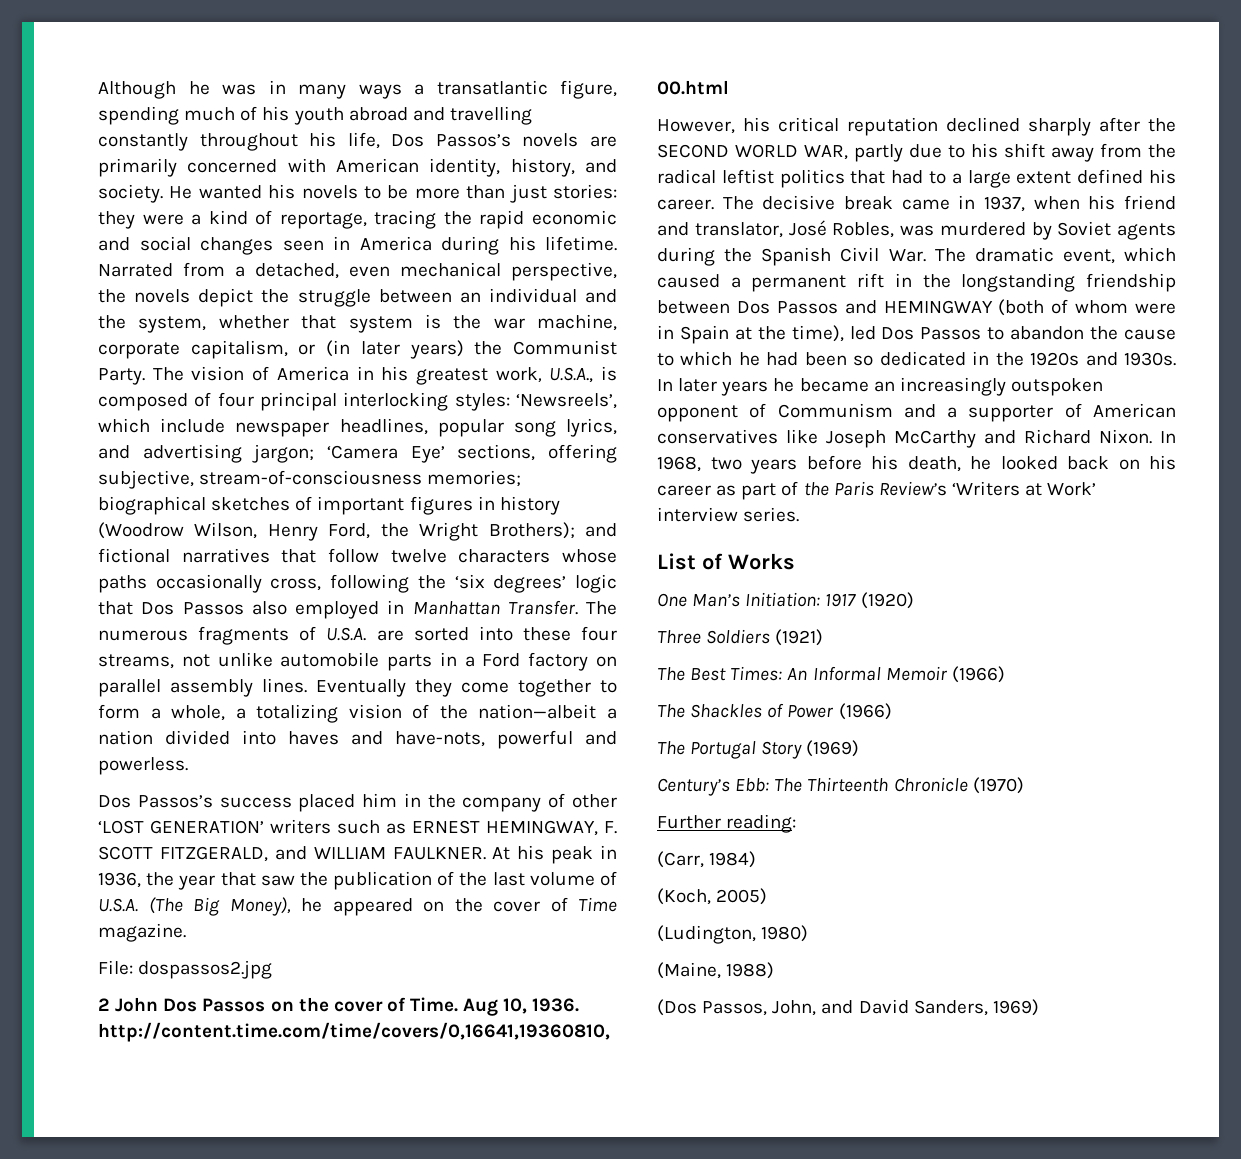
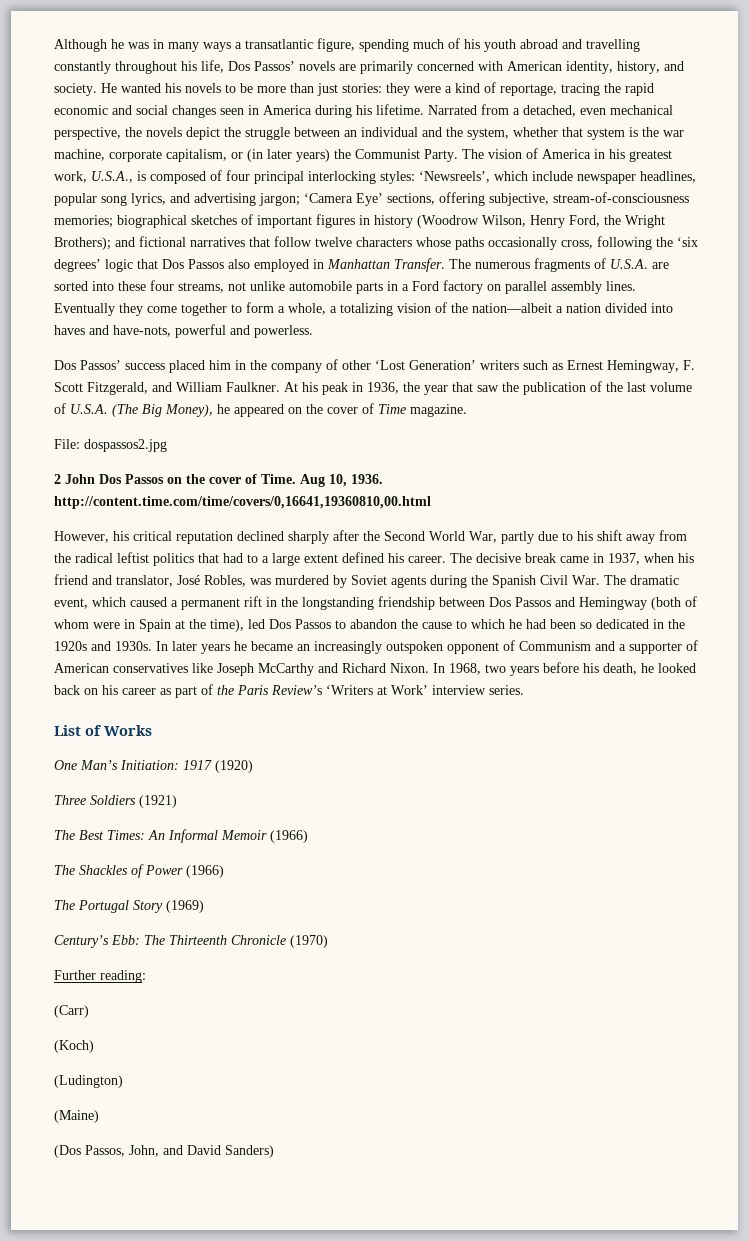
- Although he was in many ways a transatlantic figure, spending much of his youth abroad and travelling constantly throughout his life, Dos Passos’s novels are primarily concerned with American identity, history, and society.
+ Although he was in many ways a transatlantic figure, spending much of his youth abroad and travelling constantly throughout his life, Dos Passos’ novels are primarily concerned with American identity, history, and society.
- Dos Passos’s success placed him in the company of other ‘LOST GENERATION’ writers such as ERNEST HEMINGWAY, F. SCOTT FITZGERALD, and WILLIAM FAULKNER.
+ Dos Passos’ success placed him in the company of other ‘Lost Generation’ writers such as Ernest Hemingway, F. Scott Fitzgerald, and William Faulkner.
- However, his critical reputation declined sharply after the SECOND WORLD WAR, partly due to his shift away from the radical leftist politics that had to a large extent defined his career.
+ However, his critical reputation declined sharply after the Second World War, partly due to his shift away from the radical leftist politics that had to a large extent defined his career.
- The decisive break came in 1937, when his friend and translator, José Robles, was murdered by Soviet agents during the Spanish Civil War. The dramatic event, which caused a permanent rift in the longstanding friendship between Dos Passos and HEMINGWAY (both of whom were in Spain at the time), led Dos Passos to abandon the cause to which he had been so dedicated in the 1920s and 1930s.
+ The decisive break came in 1937, when his friend and translator, José Robles, was murdered by Soviet agents during the Spanish Civil War. The dramatic event, which caused a permanent rift in the longstanding friendship between Dos Passos and Hemingway (both of whom were in Spain at the time), led Dos Passos to abandon the cause to which he had been so dedicated in the 1920s and 1930s.
- (Carr, 1984)
- (Koch, 2005)
- (Ludington, 1980)
- (Maine, 1988)
+ (Carr)
+ (Koch)
+ (Ludington)
+ (Maine)
- (Dos Passos, John, and David Sanders, 1969)
+ (Dos Passos, John, and David Sanders)

